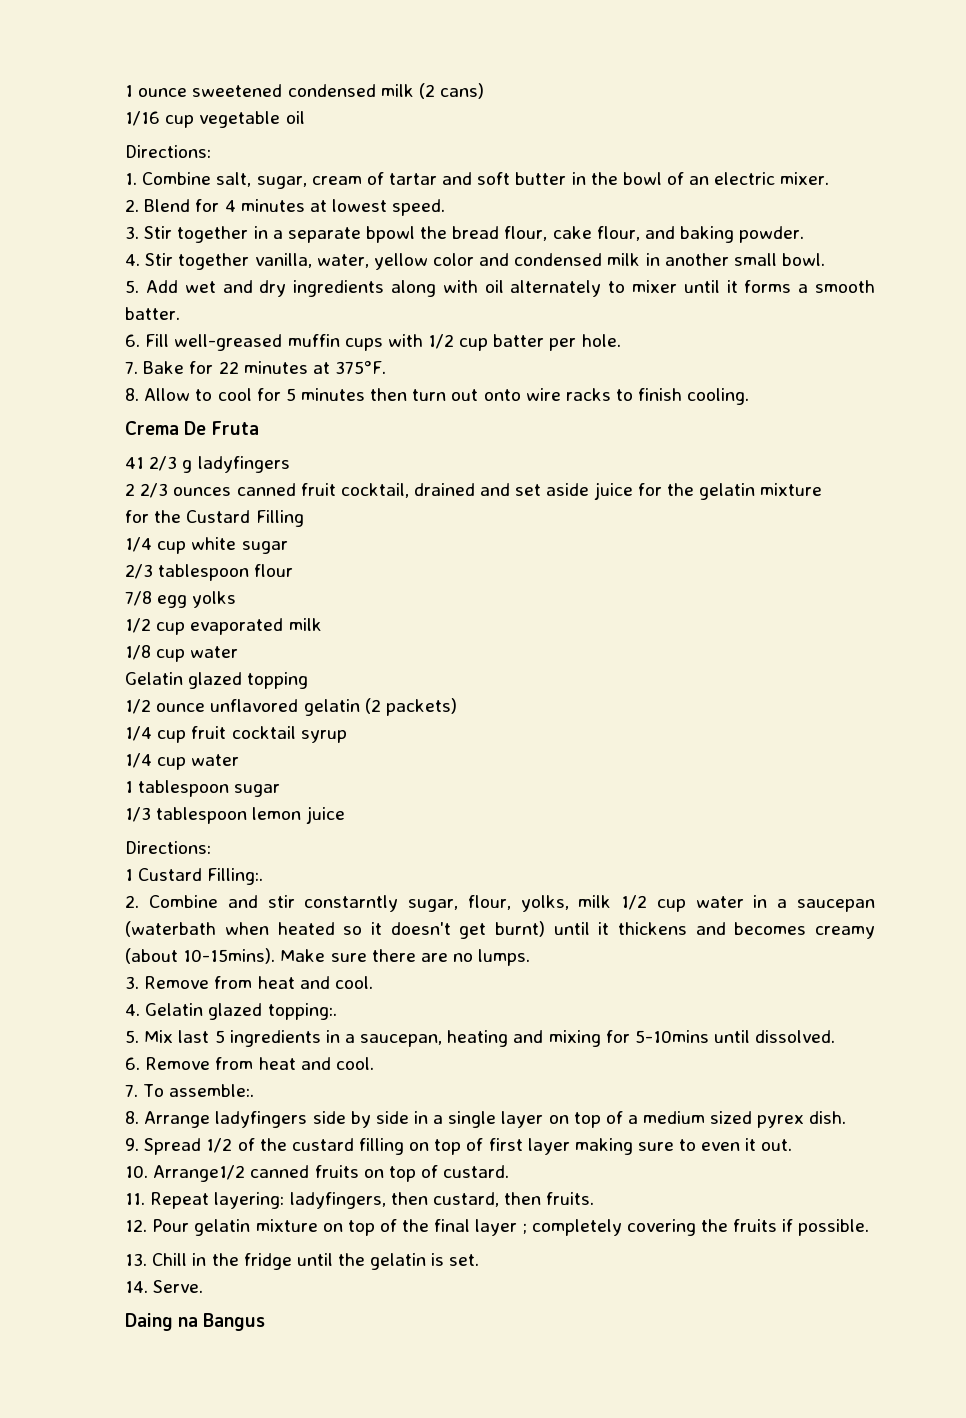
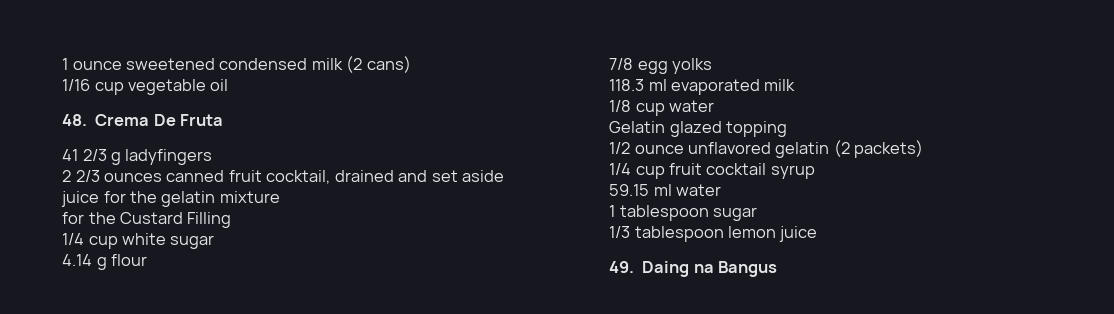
  1/16 cup vegetable oil
- Directions:
- 1. Combine salt, sugar, cream of tartar and soft butter in the bowl of an electric mixer.
- 2. Blend for 4 minutes at lowest speed.
- 3. Stir together in a separate bpowl the bread flour, cake flour, and baking powder.
- 4. Stir together vanilla, water, yellow color and condensed milk in another small bowl.
- 5. Add wet and dry ingredients along with oil alternately to mixer until it forms a smooth batter.
- 6. Fill well-greased muffin cups with 1/2 cup batter per hole.
- 7. Bake for 22 minutes at 375°F.
- 8. Allow to cool for 5 minutes then turn out onto wire racks to finish cooling.
- Crema De Fruta
+ 48. Crema De Fruta
- 2/3 tablespoon flour
+ 4.14 g flour
- 1/2 cup evaporated milk
+ 118.3 ml evaporated milk
- 1/4 cup water
+ 59.15 ml water
  1/3 tablespoon lemon juice
- Directions:
- 1 Custard Filling:.
- 2. Combine and stir constarntly sugar, flour, yolks, milk 1/2 cup water in a saucepan (waterbath when heated so it doesn't get burnt) until it thickens and becomes creamy (about 10-15mins). Make sure there are no lumps.
- 3. Remove from heat and cool.
- 4. Gelatin glazed topping:.
- 5. Mix last 5 ingredients in a saucepan, heating and mixing for 5-10mins until dissolved.
- 6. Remove from heat and cool.
- 7. To assemble:.
- 8. Arrange ladyfingers side by side in a single layer on top of a medium sized pyrex dish.
- 9. Spread 1/2 of the custard filling on top of first layer making sure to even it out.
- 10. Arrange1/2 canned fruits on top of custard.
- 11. Repeat layering: ladyfingers, then custard, then fruits.
- 12. Pour gelatin mixture on top of the final layer ; completely covering the fruits if possible.
- 13. Chill in the fridge until the gelatin is set.
- 14. Serve.
- Daing na Bangus
+ 49. Daing na Bangus

